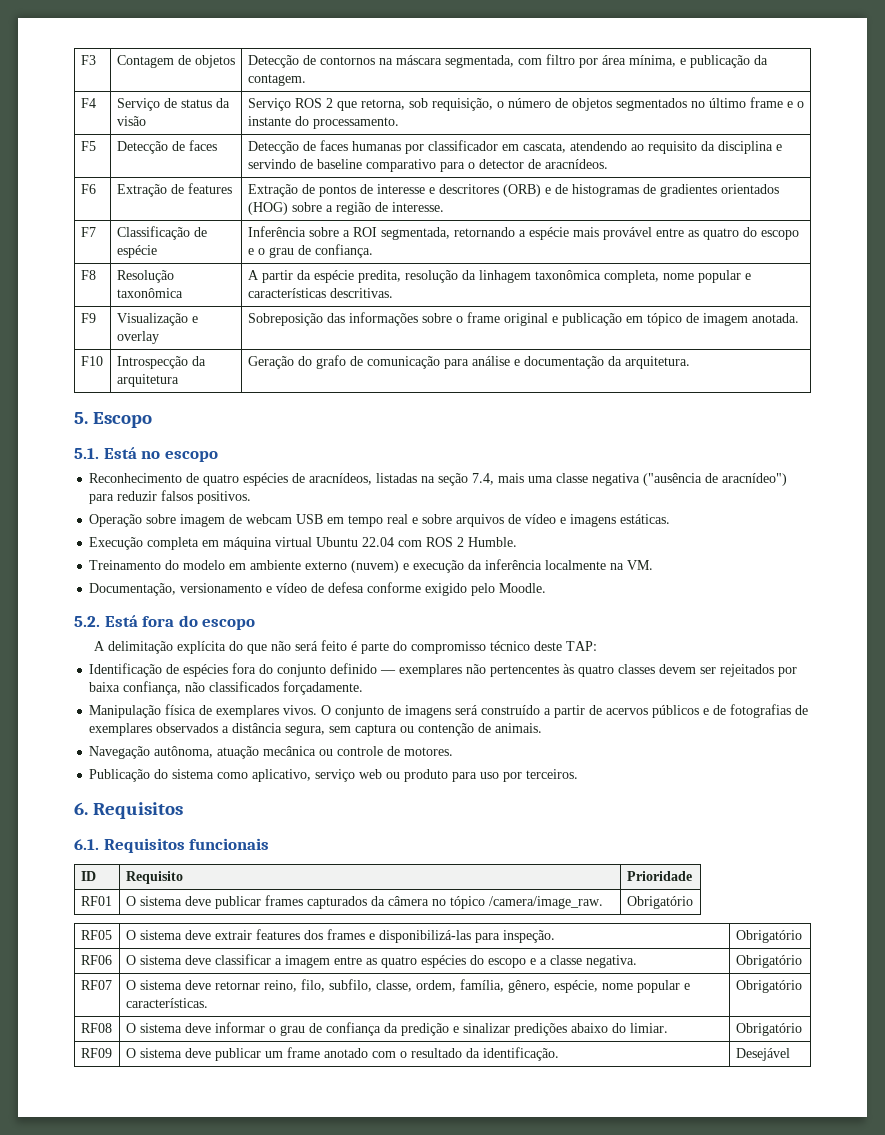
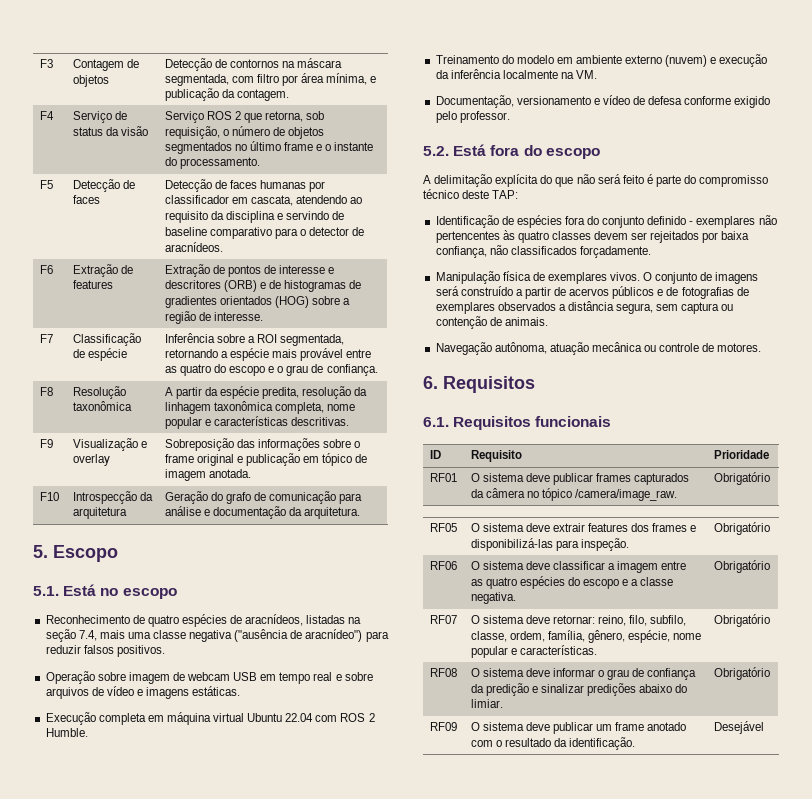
- Documentação, versionamento e vídeo de defesa conforme exigido pelo Moodle.
+ Documentação, versionamento e vídeo de defesa conforme exigido pelo professor.
- Identificação de espécies fora do conjunto definido — exemplares não pertencentes às quatro classes devem ser rejeitados por baixa confiança, não classificados forçadamente.
+ Identificação de espécies fora do conjunto definido - exemplares não pertencentes às quatro classes devem ser rejeitados por baixa confiança, não classificados forçadamente.
- Publicação do sistema como aplicativo, serviço web ou produto para uso por terceiros.
- RF07 | O sistema deve retornar reino, filo, subfilo, classe, ordem, família, gênero, espécie, nome popular e características. | Obrigatório
+ RF07 | O sistema deve retornar: reino, filo, subfilo, classe, ordem, família, gênero, espécie, nome popular e características. | Obrigatório

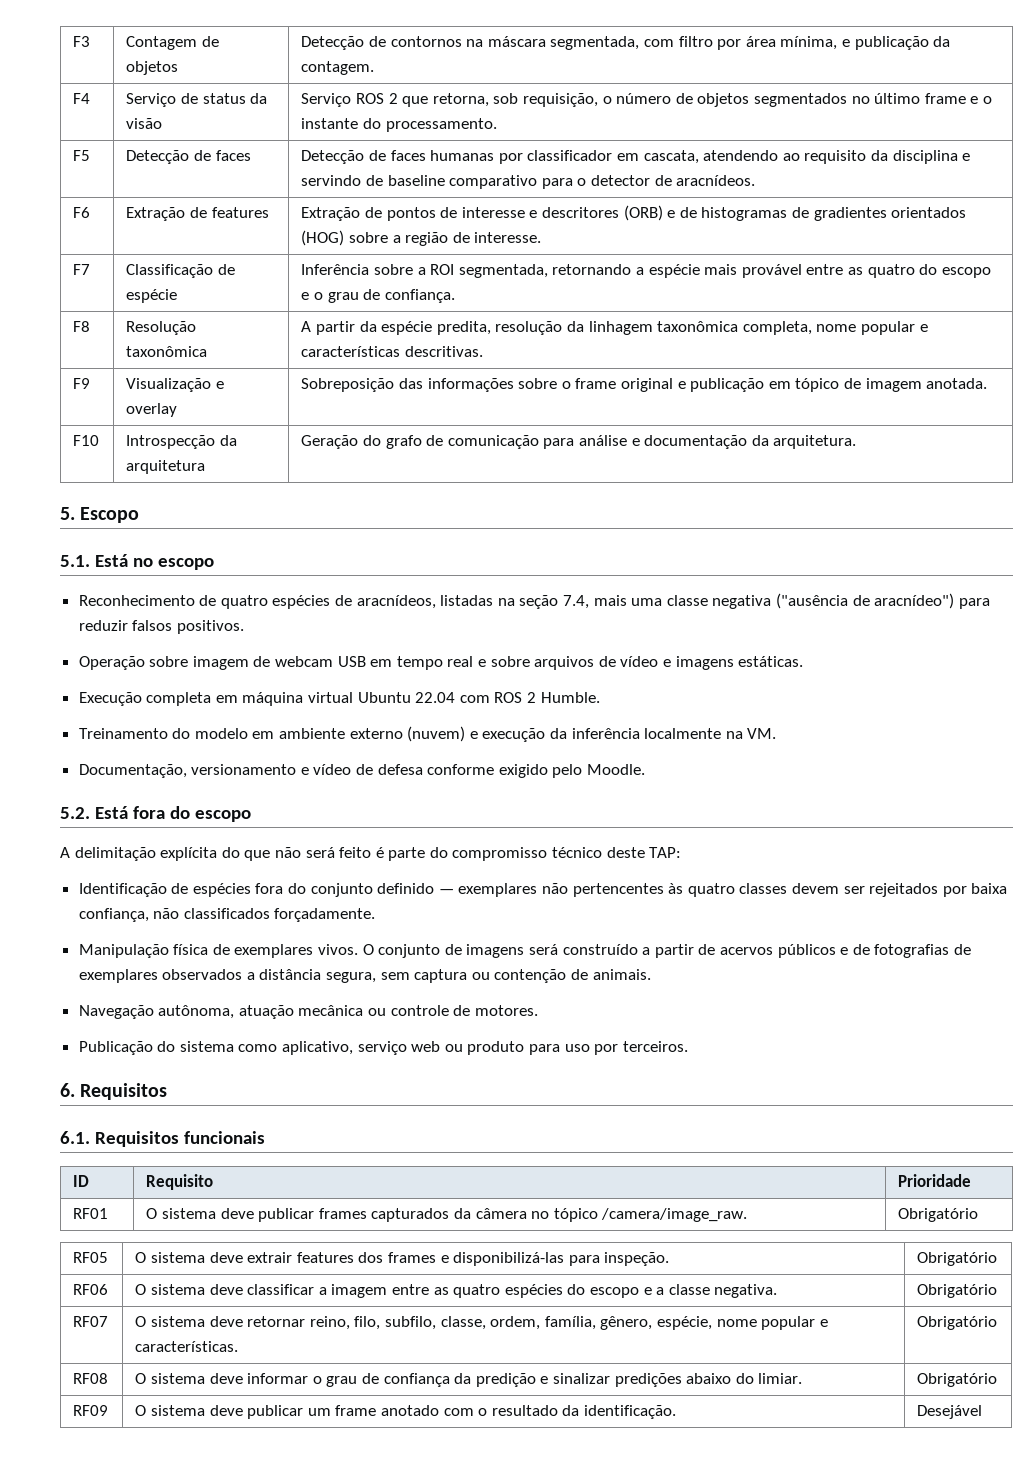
- Documentação, versionamento e vídeo de defesa conforme exigido pelo professor.
+ Documentação, versionamento e vídeo de defesa conforme exigido pelo Moodle.
- Identificação de espécies fora do conjunto definido - exemplares não pertencentes às quatro classes devem ser rejeitados por baixa confiança, não classificados forçadamente.
+ Identificação de espécies fora do conjunto definido — exemplares não pertencentes às quatro classes devem ser rejeitados por baixa confiança, não classificados forçadamente.
+ Publicação do sistema como aplicativo, serviço web ou produto para uso por terceiros.
- RF07 | O sistema deve retornar: reino, filo, subfilo, classe, ordem, família, gênero, espécie, nome popular e características. | Obrigatório
+ RF07 | O sistema deve retornar reino, filo, subfilo, classe, ordem, família, gênero, espécie, nome popular e características. | Obrigatório

